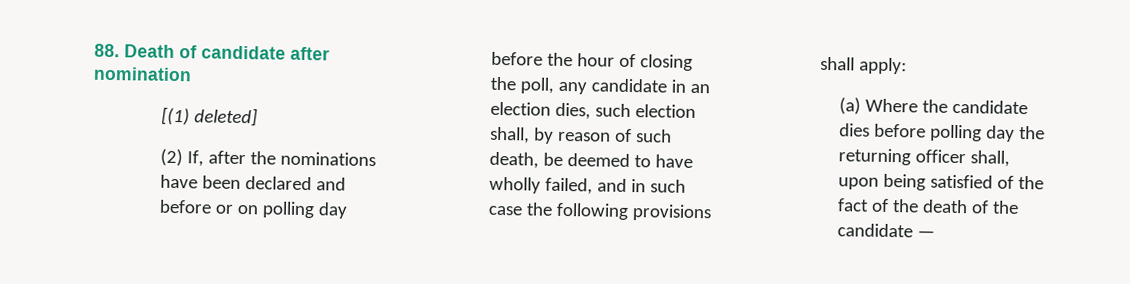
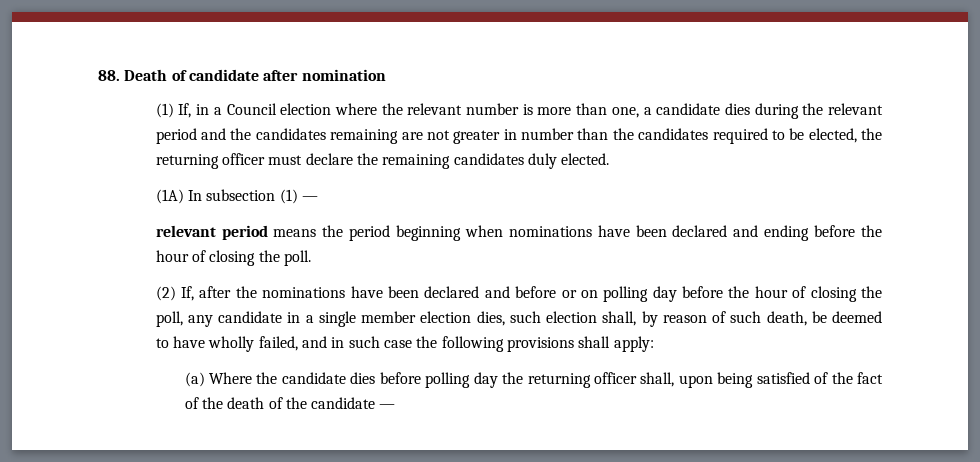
- [(1) deleted]
+ (1) If, in a Council election where the relevant number is more than one, a candidate dies during the relevant period and the candidates remaining are not greater in number than the candidates required to be elected, the returning officer must declare the remaining candidates duly elected.
+ (1A) In subsection (1) —
+ relevant period means the period beginning when nominations have been declared and ending before the hour of closing the poll.
- (2) If, after the nominations have been declared and before or on polling day before the hour of closing the poll, any candidate in an election dies, such election shall, by reason of such death, be deemed to have wholly failed, and in such case the following provisions shall apply:
+ (2) If, after the nominations have been declared and before or on polling day before the hour of closing the poll, any candidate in a single member election dies, such election shall, by reason of such death, be deemed to have wholly failed, and in such case the following provisions shall apply:

